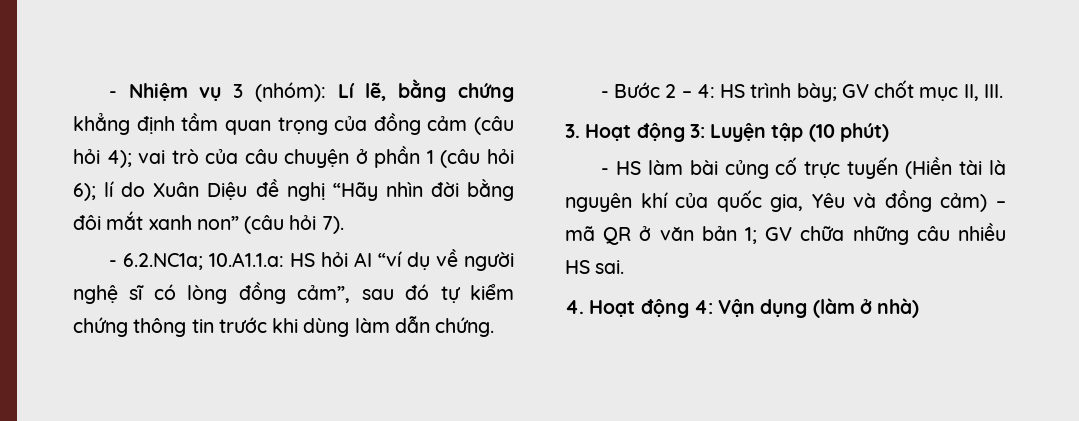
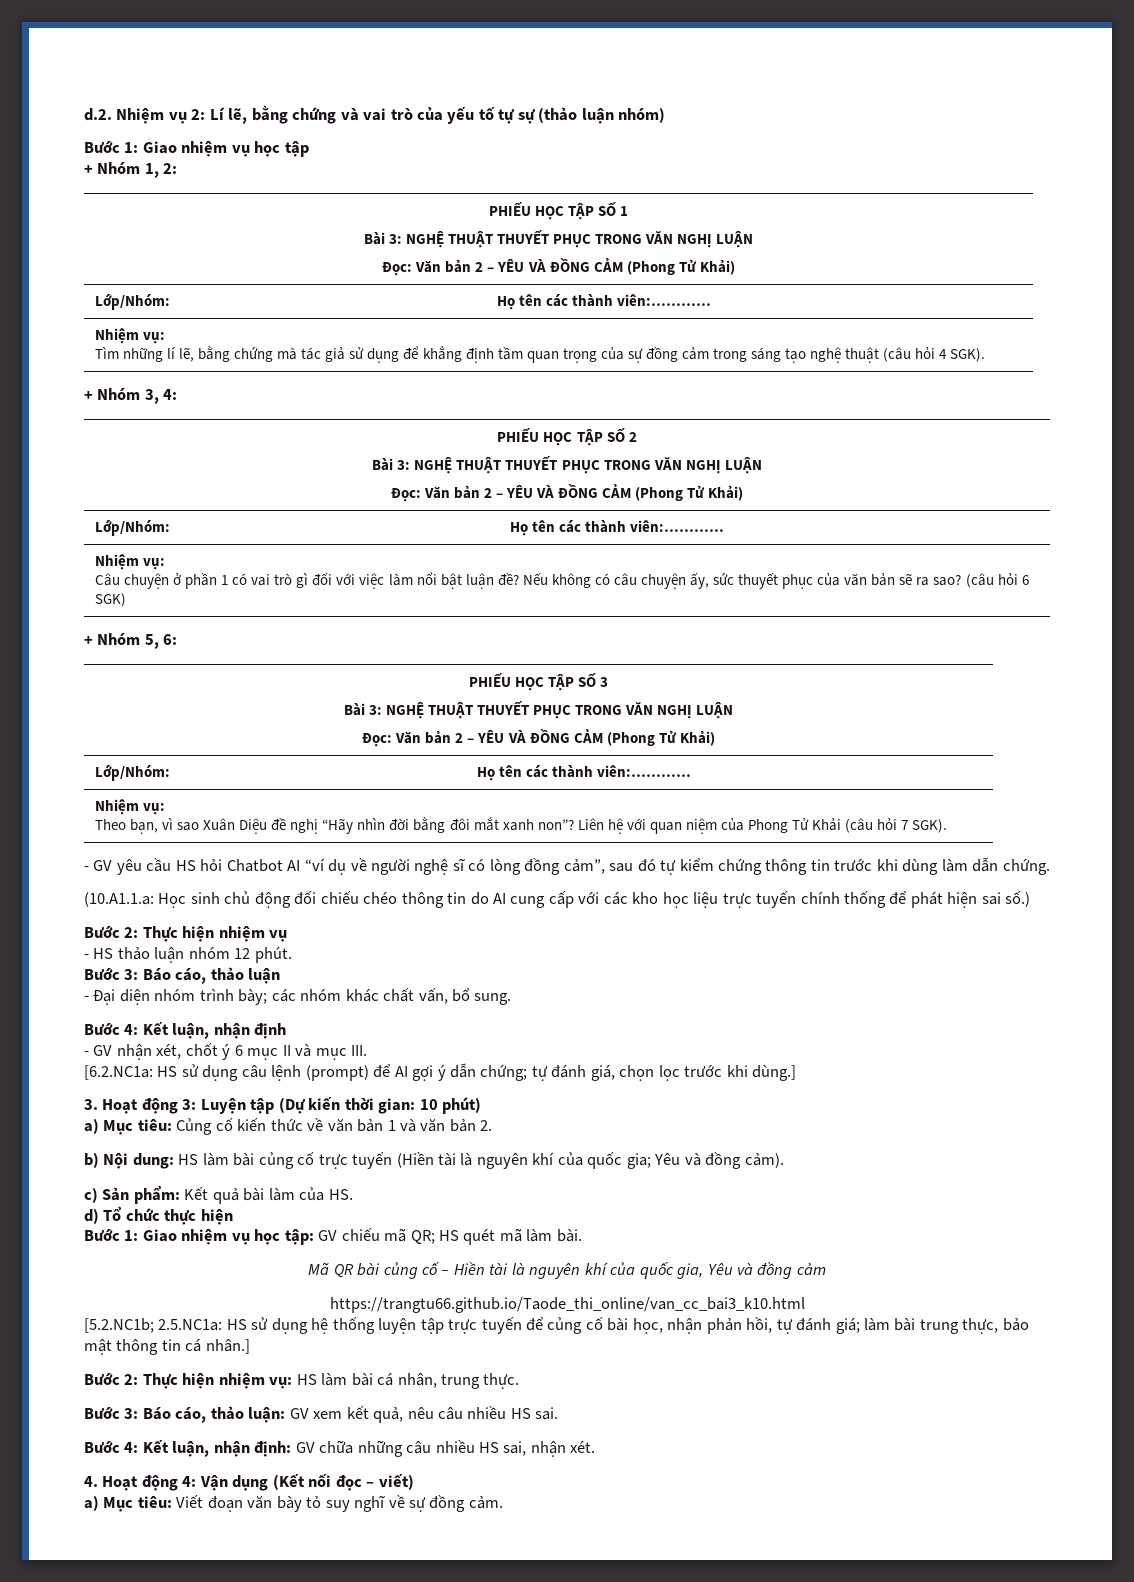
- - Nhiệm vụ 3 (nhóm): Lí lẽ, bằng chứng khẳng định tầm quan trọng của đồng cảm (câu hỏi 4); vai trò của câu chuyện ở phần 1 (câu hỏi 6); lí do Xuân Diệu đề nghị “Hãy nhìn đời bằng đôi mắt xanh non” (câu hỏi 7).
- - 6.2.NC1a; 10.A1.1.a: HS hỏi AI “ví dụ về người nghệ sĩ có lòng đồng cảm”, sau đó tự kiểm chứng thông tin trước khi dùng làm dẫn chứng.
+ d.2. Nhiệm vụ 2: Lí lẽ, bằng chứng và vai trò của yếu tố tự sự (thảo luận nhóm)
+ Bước 1: Giao nhiệm vụ học tập
+ + Nhóm 1, 2:
+ PHIẾU HỌC TẬP SỐ 1
+ Bài 3: NGHỆ THUẬT THUYẾT PHỤC TRONG VĂN NGHỊ LUẬN
+ Đọc: Văn bản 2 – YÊU VÀ ĐỒNG CẢM (Phong Tử Khải)
+ Lớp/Nhóm: | Họ tên các thành viên:…………
+ Nhiệm vụ:
+ Tìm những lí lẽ, bằng chứng mà tác giả sử dụng để khẳng định tầm quan trọng của sự đồng cảm trong sáng tạo nghệ thuật (câu hỏi 4 SGK).
+ + Nhóm 3, 4:
+ PHIẾU HỌC TẬP SỐ 2
+ Bài 3: NGHỆ THUẬT THUYẾT PHỤC TRONG VĂN NGHỊ LUẬN
+ Đọc: Văn bản 2 – YÊU VÀ ĐỒNG CẢM (Phong Tử Khải)
+ Lớp/Nhóm: | Họ tên các thành viên:…………
+ Nhiệm vụ:
+ Câu chuyện ở phần 1 có vai trò gì đối với việc làm nổi bật luận đề? Nếu không có câu chuyện ấy, sức thuyết phục của văn bản sẽ ra sao? (câu hỏi 6 SGK)
+ + Nhóm 5, 6:
+ PHIẾU HỌC TẬP SỐ 3
+ Bài 3: NGHỆ THUẬT THUYẾT PHỤC TRONG VĂN NGHỊ LUẬN
+ Đọc: Văn bản 2 – YÊU VÀ ĐỒNG CẢM (Phong Tử Khải)
+ Lớp/Nhóm: | Họ tên các thành viên:…………
+ Nhiệm vụ:
+ Theo bạn, vì sao Xuân Diệu đề nghị “Hãy nhìn đời bằng đôi mắt xanh non”? Liên hệ với quan niệm của Phong Tử Khải (câu hỏi 7 SGK).
+ - GV yêu cầu HS hỏi Chatbot AI “ví dụ về người nghệ sĩ có lòng đồng cảm”, sau đó tự kiểm chứng thông tin trước khi dùng làm dẫn chứng.
- - Bước 2 – 4: HS trình bày; GV chốt mục II, III.
+ (10.A1.1.a: Học sinh chủ động đối chiếu chéo thông tin do AI cung cấp với các kho học liệu trực tuyến chính thống để phát hiện sai số.)
+ Bước 2: Thực hiện nhiệm vụ
+ - HS thảo luận nhóm 12 phút.
+ Bước 3: Báo cáo, thảo luận
+ - Đại diện nhóm trình bày; các nhóm khác chất vấn, bổ sung.
+ Bước 4: Kết luận, nhận định
+ - GV nhận xét, chốt ý 6 mục II và mục III.
+ [6.2.NC1a: HS sử dụng câu lệnh (prompt) để AI gợi ý dẫn chứng; tự đánh giá, chọn lọc trước khi dùng.]
- 3. Hoạt động 3: Luyện tập (10 phút)
- - HS làm bài củng cố trực tuyến (Hiền tài là nguyên khí của quốc gia, Yêu và đồng cảm) – mã QR ở văn bản 1; GV chữa những câu nhiều HS sai.
+ 3. Hoạt động 3: Luyện tập (Dự kiến thời gian: 10 phút)
+ a) Mục tiêu: Củng cố kiến thức về văn bản 1 và văn bản 2.
+ b) Nội dung: HS làm bài củng cố trực tuyến (Hiền tài là nguyên khí của quốc gia; Yêu và đồng cảm).
+ c) Sản phẩm: Kết quả bài làm của HS.
+ d) Tổ chức thực hiện
+ Bước 1: Giao nhiệm vụ học tập: GV chiếu mã QR; HS quét mã làm bài.
+ Mã QR bài củng cố – Hiền tài là nguyên khí của quốc gia, Yêu và đồng cảm
+ https://trangtu66.github.io/Taode_thi_online/van_cc_bai3_k10.html
+ [5.2.NC1b; 2.5.NC1a: HS sử dụng hệ thống luyện tập trực tuyến để củng cố bài học, nhận phản hồi, tự đánh giá; làm bài trung thực, bảo mật thông tin cá nhân.]
+ Bước 2: Thực hiện nhiệm vụ: HS làm bài cá nhân, trung thực.
+ Bước 3: Báo cáo, thảo luận: GV xem kết quả, nêu câu nhiều HS sai.
+ Bước 4: Kết luận, nhận định: GV chữa những câu nhiều HS sai, nhận xét.
- 4. Hoạt động 4: Vận dụng (làm ở nhà)
+ 4. Hoạt động 4: Vận dụng (Kết nối đọc – viết)
+ a) Mục tiêu: Viết đoạn văn bày tỏ suy nghĩ về sự đồng cảm.

